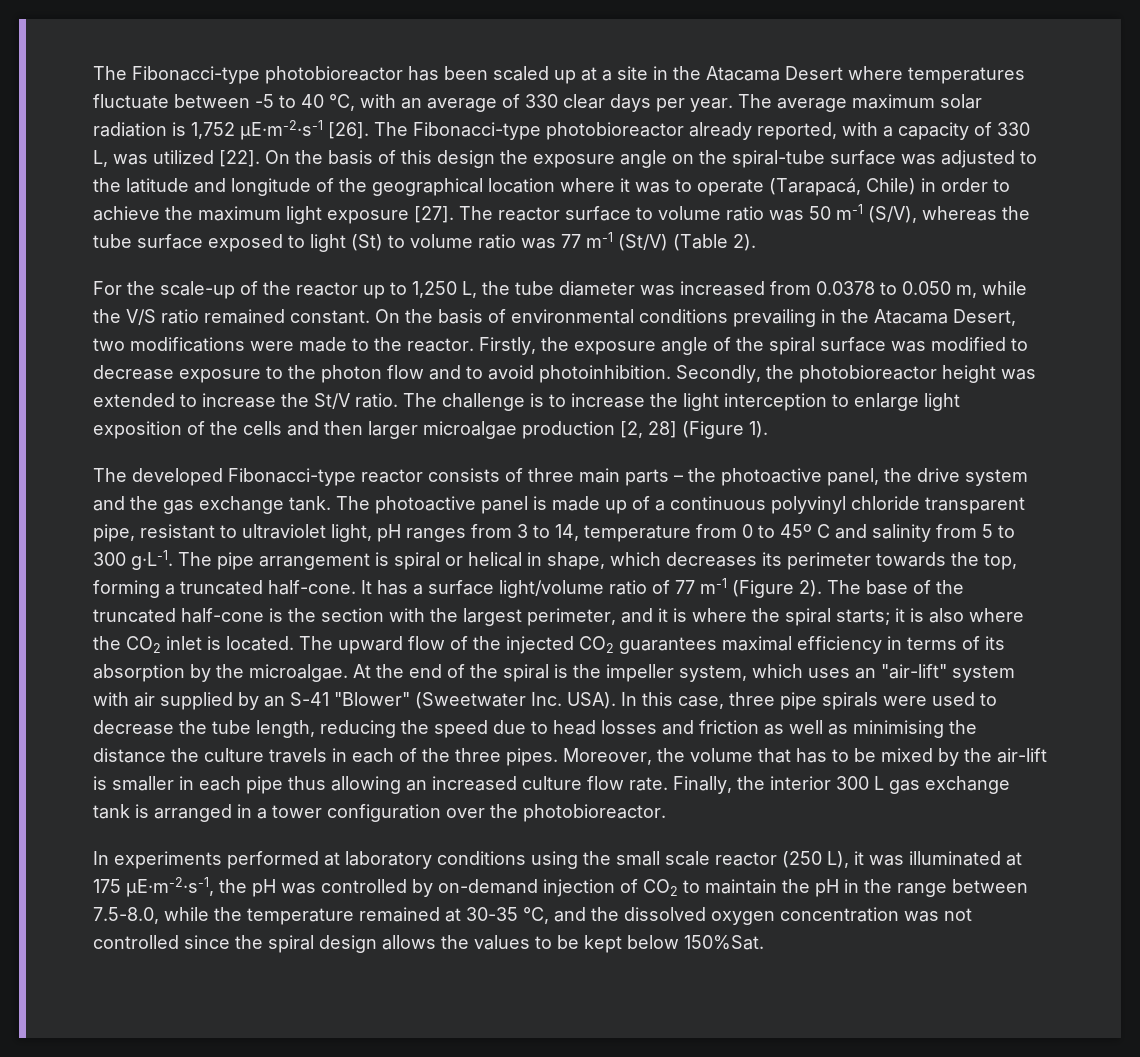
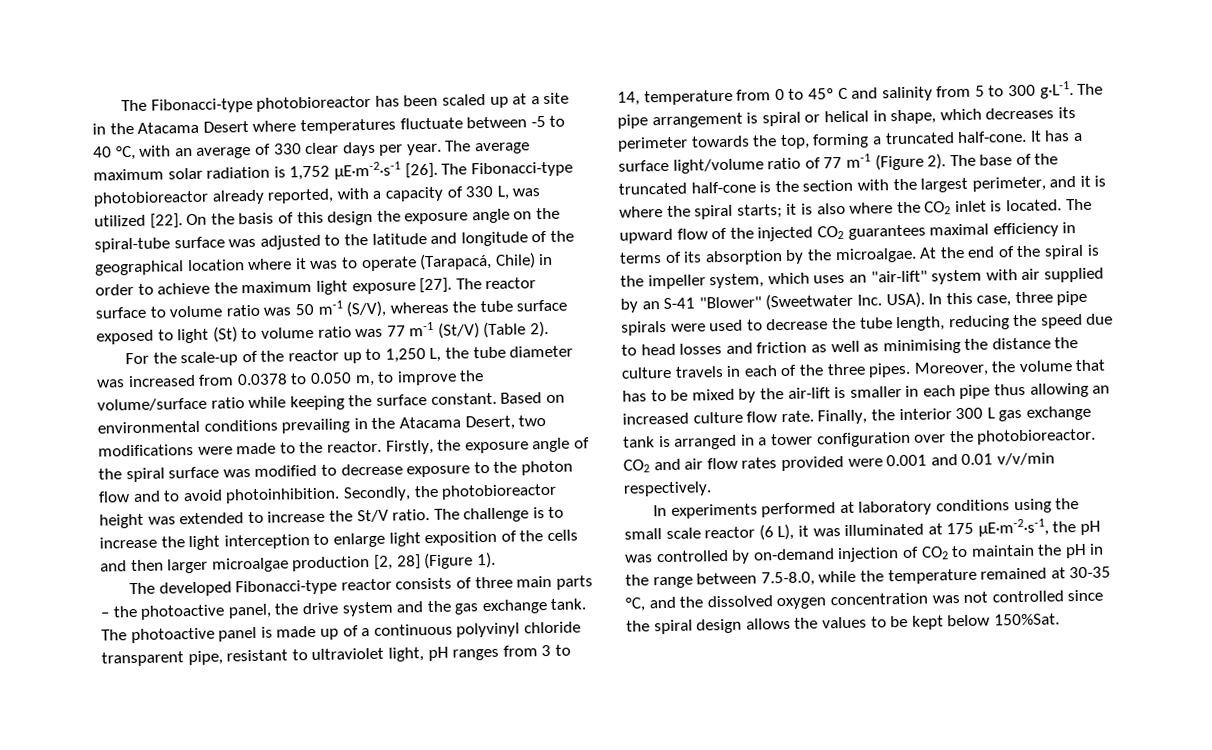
- For the scale-up of the reactor up to 1,250 L, the tube diameter was increased from 0.0378 to 0.050 m, while the V/S ratio remained constant. On the basis of environmental conditions prevailing in the Atacama Desert, two modifications were made to the reactor.
+ For the scale-up of the reactor up to 1,250 L, the tube diameter was increased from 0.0378 to 0.050 m, to improve the volume/surface ratio while keeping the surface constant. Based on environmental conditions prevailing in the Atacama Desert, two modifications were made to the reactor.
+ CO2 and air flow rates provided were 0.001 and 0.01 v/v/min respectively.
- In experiments performed at laboratory conditions using the small scale reactor (250 L), it was illuminated at 175 μE·m-2·s-1, the pH was controlled by on-demand injection of CO2 to maintain the pH in the range between 7.5-8.0, while the temperature remained at 30-35 °C, and the dissolved oxygen concentration was not controlled since the spiral design allows the values to be kept below 150%Sat.
+ In experiments performed at laboratory conditions using the small scale reactor (6 L), it was illuminated at 175 μE·m-2·s-1, the pH was controlled by on-demand injection of CO2 to maintain the pH in the range between 7.5-8.0, while the temperature remained at 30-35 °C, and the dissolved oxygen concentration was not controlled since the spiral design allows the values to be kept below 150%Sat.

